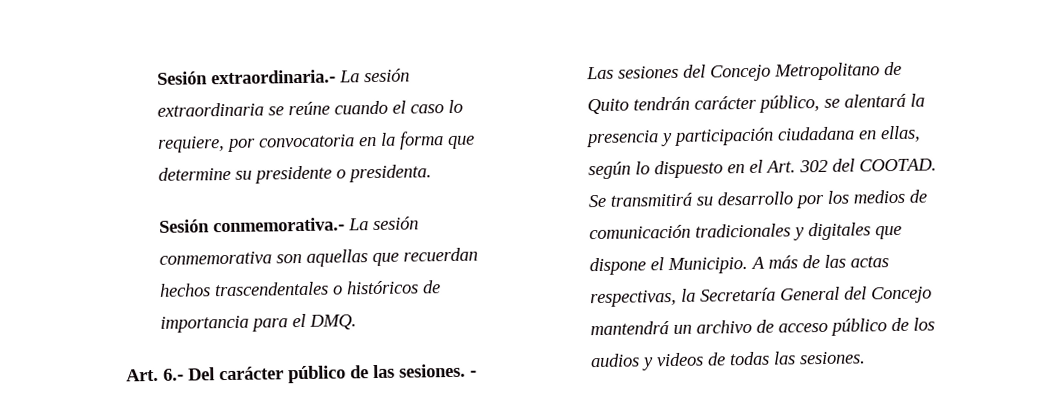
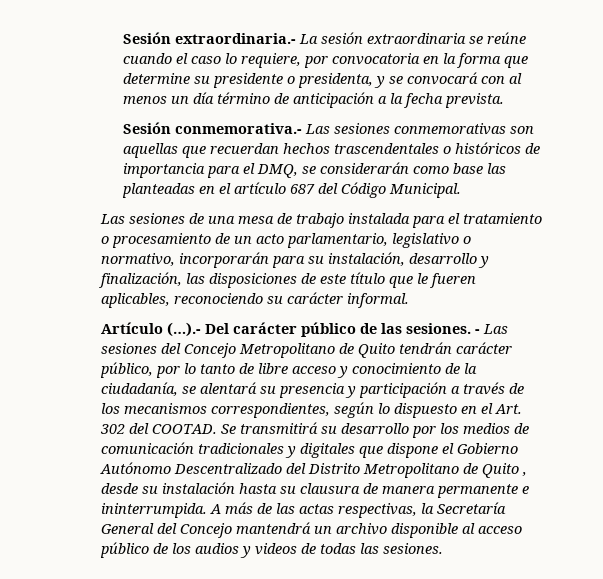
- Sesión extraordinaria.- La sesión extraordinaria se reúne cuando el caso lo requiere, por convocatoria en la forma que determine su presidente o presidenta.
+ Sesión extraordinaria.- La sesión extraordinaria se reúne cuando el caso lo requiere, por convocatoria en la forma que determine su presidente o presidenta, y se convocará con al menos un día término de anticipación a la fecha prevista.
- Sesión conmemorativa.- La sesión conmemorativa son aquellas que recuerdan hechos trascendentales o históricos de importancia para el DMQ.
- Art. 6.- Del carácter público de las sesiones.
+ Sesión conmemorativa.- Las sesiones conmemorativas son aquellas que recuerdan hechos trascendentales o históricos de importancia para el DMQ, se considerarán como base las planteadas en el artículo 687 del Código Municipal.
+ Las sesiones de una mesa de trabajo instalada para el tratamiento o procesamiento de un acto parlamentario, legislativo o normativo, incorporarán para su instalación, desarrollo y finalización, las disposiciones de este título que le fueren aplicables, reconociendo su carácter informal.
+ Artículo (…).- Del carácter público de las sesiones.
- - Las sesiones del Concejo Metropolitano de Quito tendrán carácter público, se alentará la presencia y participación ciudadana en ellas, según lo dispuesto en el Art. 302 del COOTAD.
+ - Las sesiones del Concejo Metropolitano de Quito tendrán carácter público, por lo tanto de libre acceso y conocimiento de la ciudadanía, se alentará su presencia y participación a través de los mecanismos correspondientes, según lo dispuesto en el Art. 302 del COOTAD.
- Se transmitirá su desarrollo por los medios de comunicación tradicionales y digitales que dispone el Municipio.
+ Se transmitirá su desarrollo por los medios de comunicación tradicionales y digitales que dispone el Gobierno Autónomo Descentralizado del Distrito Metropolitano de Quito , desde su instalación hasta su clausura de manera permanente e ininterrumpida.
- A más de las actas respectivas, la Secretaría General del Concejo mantendrá un archivo de acceso público de los audios y videos de todas las sesiones.
+ A más de las actas respectivas, la Secretaría General del Concejo mantendrá un archivo disponible al acceso público de los audios y videos de todas las sesiones.

